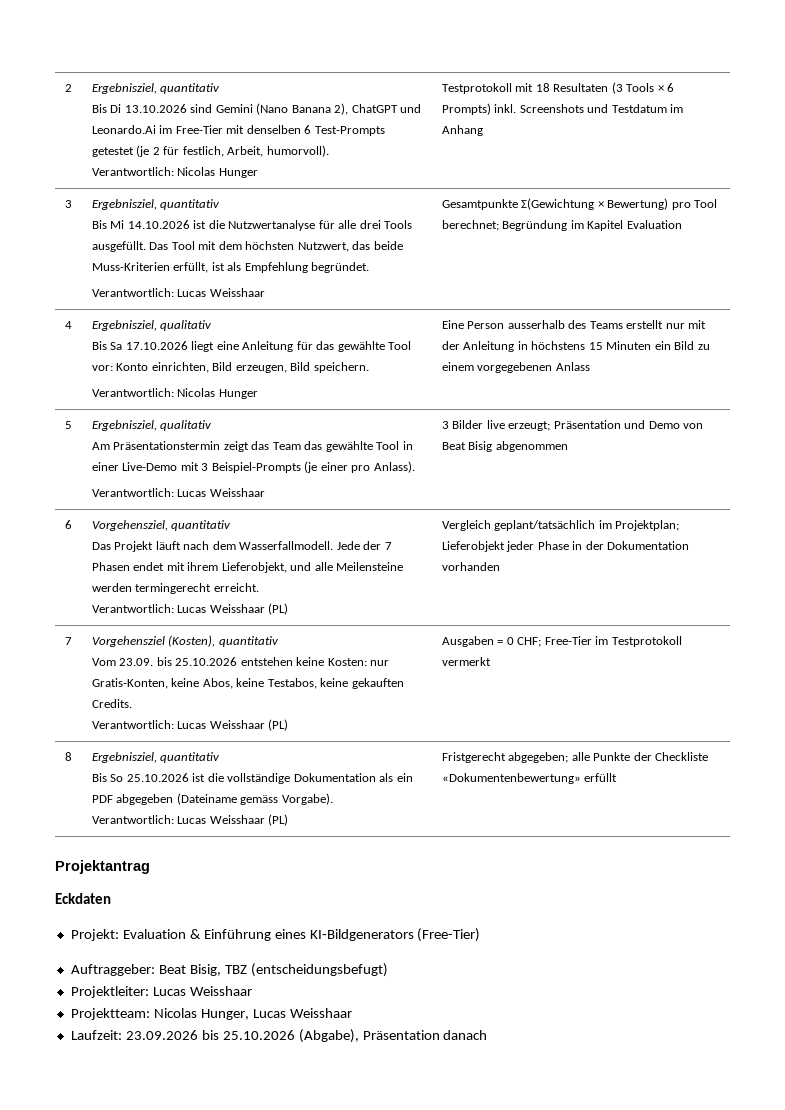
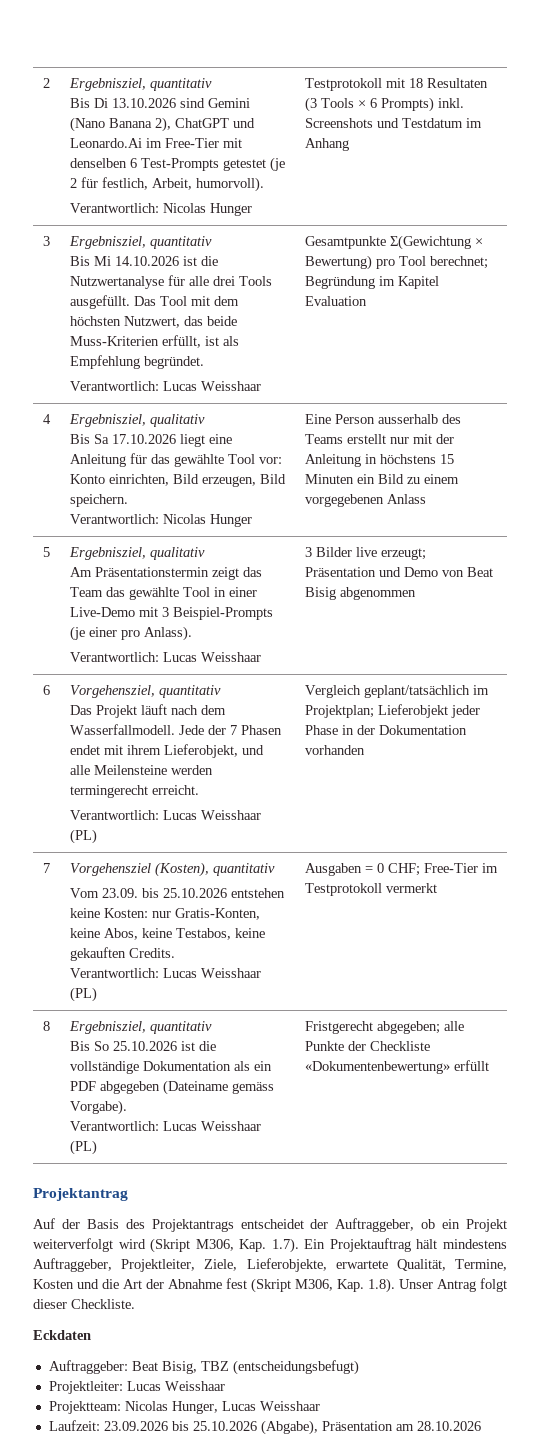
+ Auf der Basis des Projektantrags entscheidet der Auftraggeber, ob ein Projekt weiterverfolgt wird (Skript M306, Kap. 1.7). Ein Projektauftrag hält mindestens Auftraggeber, Projektleiter, Ziele, Lieferobjekte, erwartete Qualität, Termine, Kosten und die Art der Abnahme fest (Skript M306, Kap. 1.8). Unser Antrag folgt dieser Checkliste.
  Eckdaten
- Projekt: Evaluation & Einführung eines KI‑Bildgenerators (Free-Tier)
- Laufzeit: 23.09.2026 bis 25.10.2026 (Abgabe), Präsentation danach
+ Laufzeit: 23.09.2026 bis 25.10.2026 (Abgabe), Präsentation am 28.10.2026

